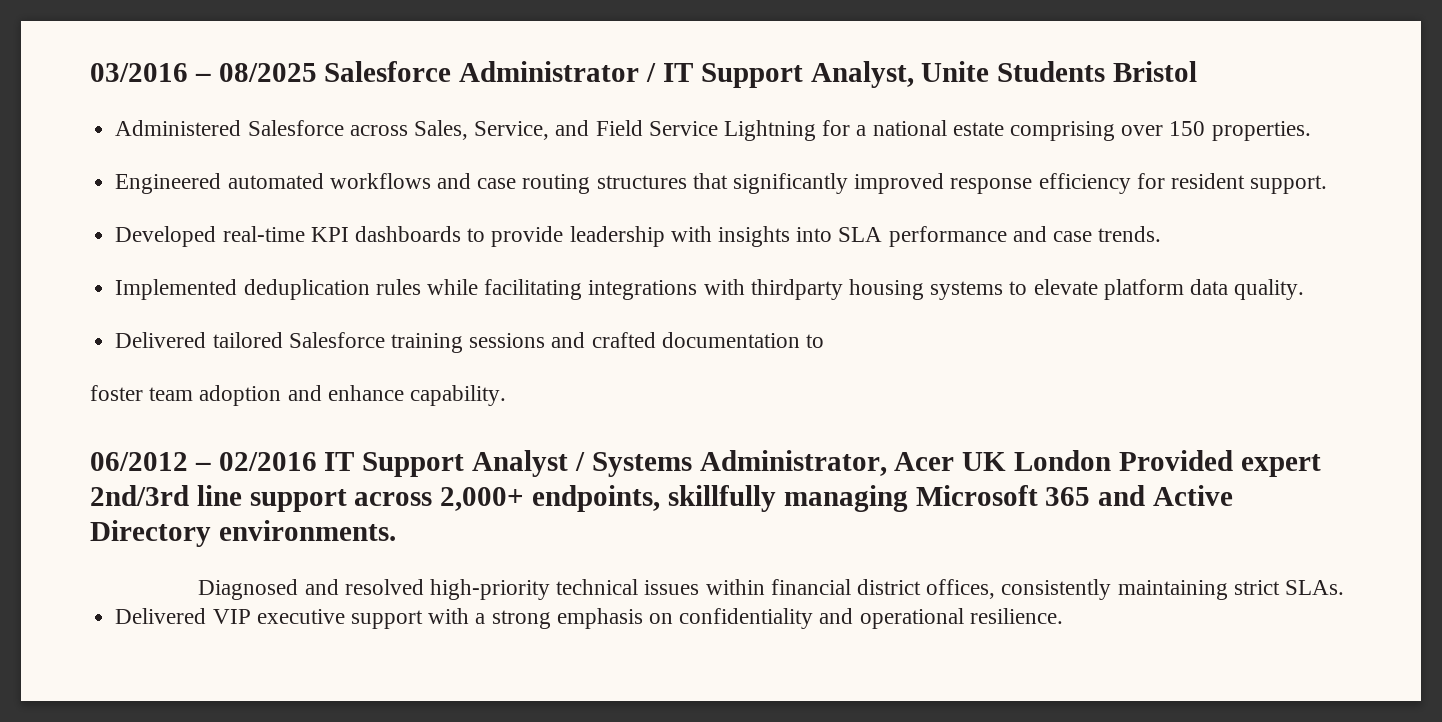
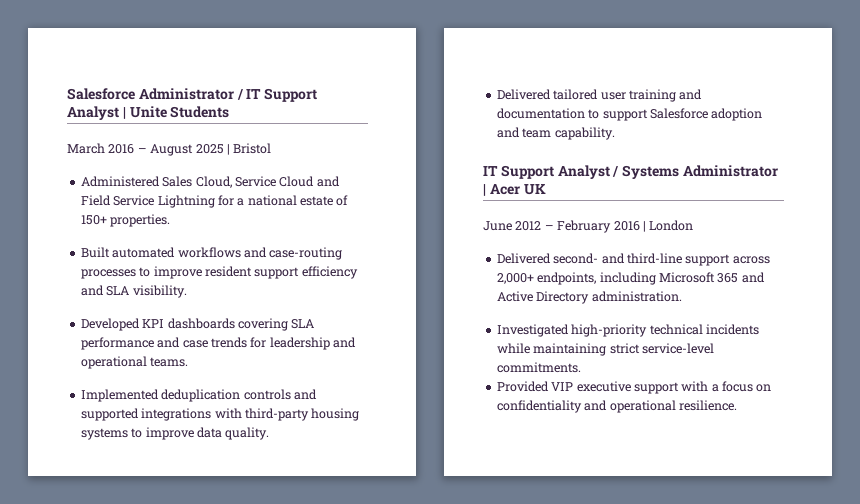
- 03/2016 – 08/2025 Salesforce Administrator / IT Support Analyst, Unite Students Bristol
- Administered Salesforce across Sales, Service, and Field Service Lightning for a national estate comprising over 150 properties.
+ Salesforce Administrator / IT Support Analyst | Unite Students
+ March 2016 – August 2025 | Bristol
+ Administered Sales Cloud, Service Cloud and Field Service Lightning for a national estate of 150+ properties.
- Engineered automated workflows and case routing structures that significantly improved response efficiency for resident support.
+ Built automated workflows and case-routing processes to improve resident support efficiency and SLA visibility.
- Developed real-time KPI dashboards to provide leadership with insights into SLA performance and case trends.
+ Developed KPI dashboards covering SLA performance and case trends for leadership and operational teams.
- Implemented deduplication rules while facilitating integrations with thirdparty housing systems to elevate platform data quality.
+ Implemented deduplication controls and supported integrations with third-party housing systems to improve data quality.
- Delivered tailored Salesforce training sessions and crafted documentation to
- foster team adoption and enhance capability.
+ Delivered tailored user training and documentation to support Salesforce adoption and team capability.
- 06/2012 – 02/2016 IT Support Analyst / Systems Administrator, Acer UK London Provided expert 2nd/3rd line support across 2,000+ endpoints, skillfully managing Microsoft 365 and Active Directory environments.
- Diagnosed and resolved high-priority technical issues within financial district offices, consistently maintaining strict SLAs.
- Delivered VIP executive support with a strong emphasis on confidentiality and operational resilience.
+ IT Support Analyst / Systems Administrator | Acer UK
+ June 2012 – February 2016 | London
+ Delivered second- and third-line support across 2,000+ endpoints, including Microsoft 365 and Active Directory administration.
+ Investigated high-priority technical incidents while maintaining strict service-level commitments.
+ Provided VIP executive support with a focus on confidentiality and operational resilience.

